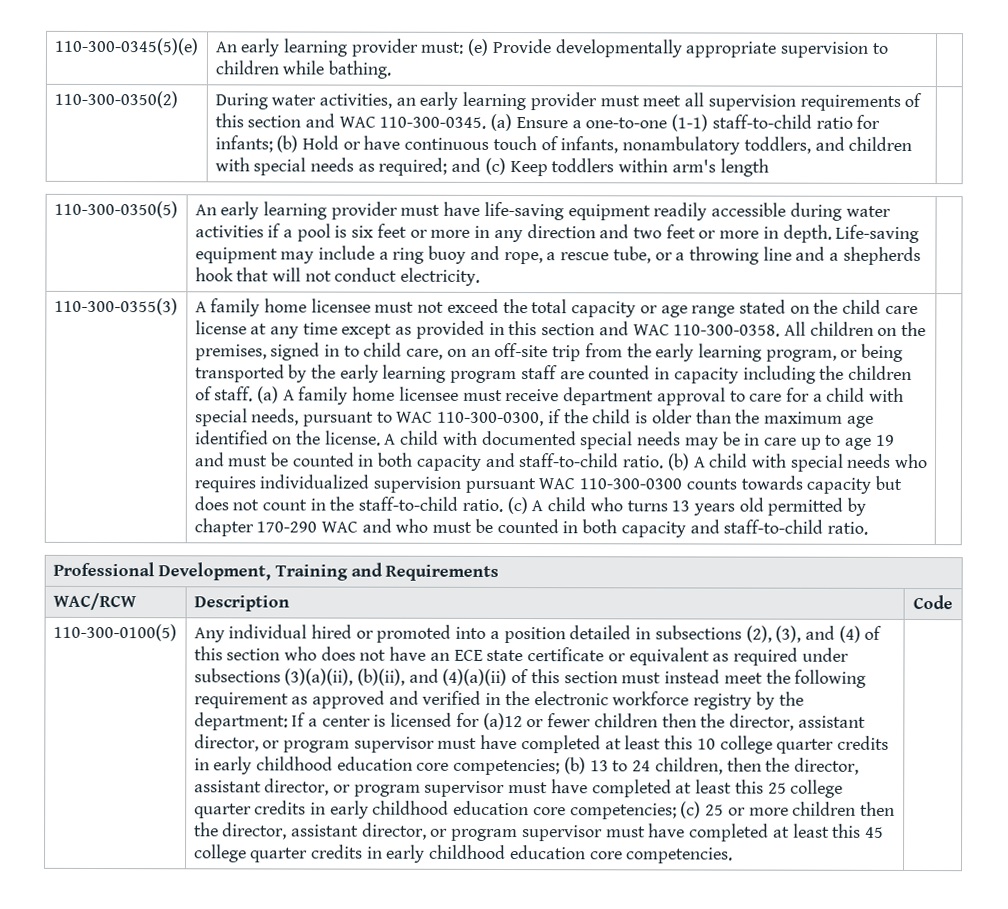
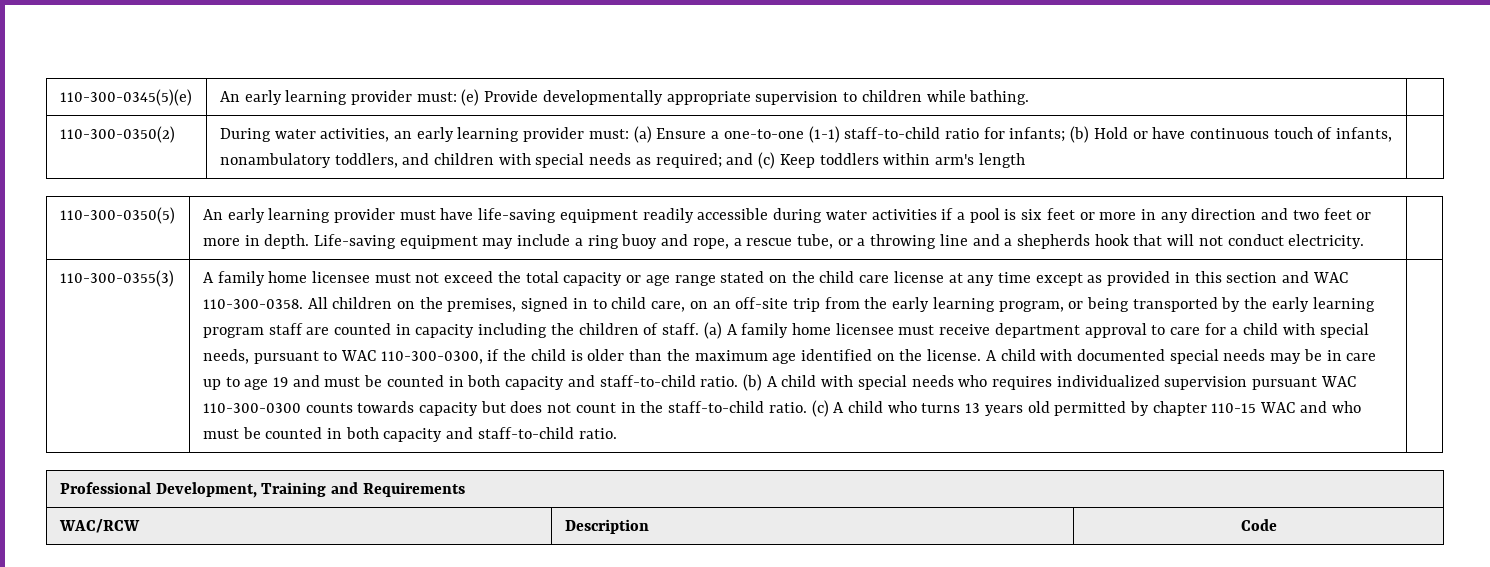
- During water activities, an early learning provider must meet all supervision requirements of this section and WAC 110-300-0345. (a) Ensure a one-to-one (1-1) staff-to-child ratio for infants; (b) Hold or have continuous touch of infants, nonambulatory toddlers, and children with special needs as required; and (c) Keep toddlers within arm's length
+ During water activities, an early learning provider must: (a) Ensure a one-to-one (1-1) staff-to-child ratio for infants; (b) Hold or have continuous touch of infants, nonambulatory toddlers, and children with special needs as required; and (c) Keep toddlers within arm's length
- (c) A child who turns 13 years old permitted by chapter 170-290 WAC and who must be counted in both capacity and staff-to-child ratio.
+ (c) A child who turns 13 years old permitted by chapter 110-15 WAC and who must be counted in both capacity and staff-to-child ratio.
- 110-300-0100(5) | Any individual hired or promoted into a position detailed in subsections (2), (3), and (4) of this section who does not have an ECE state certificate or equivalent as required under subsections (3)(a)(ii), (b)(ii), and (4)(a)(ii) of this section must instead meet the following requirement as approved and verified in the electronic workforce registry by the department: If a center is licensed for (a)12 or fewer children then the director, assistant director, or program supervisor must have completed at least this 10 college quarter credits in early childhood education core competencies; (b) 13 to 24 children, then the director, assistant director, or program supervisor must have completed at least this 25 college quarter credits in early childhood education core competencies; (c) 25 or more children then the director, assistant director, or program supervisor must have completed at least this 45 college quarter credits in early childhood education core competencies.

